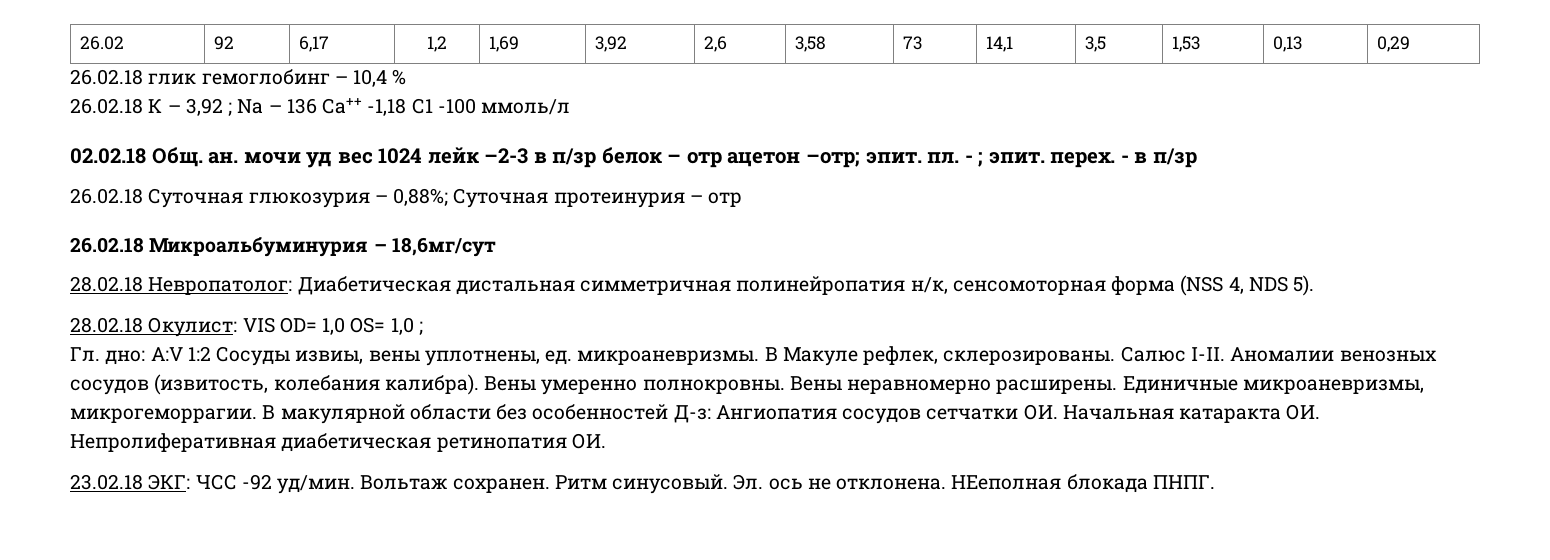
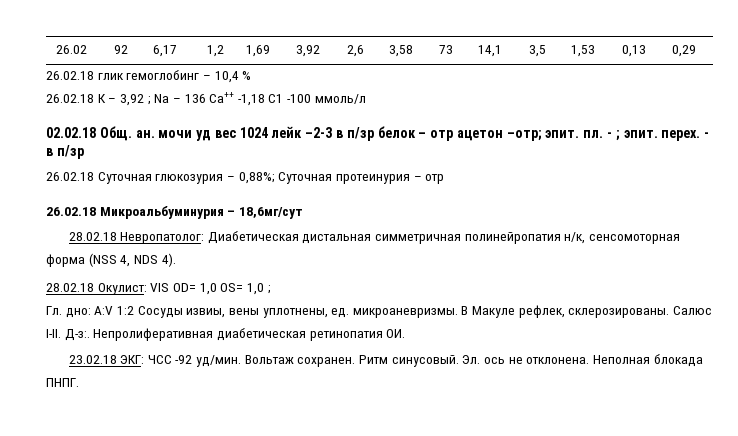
- 28.02.18 Невропатолог: Диабетическая дистальная симметричная полинейропатия н/к, сенсомоторная форма (NSS 4, NDS 5).
+ 28.02.18 Невропатолог: Диабетическая дистальная симметричная полинейропатия н/к, сенсомоторная форма (NSS 4, NDS 4).
- Аномалии венозных сосудов (извитость, колебания калибра). Вены умеренно полнокровны. Вены неравномерно расширены. Единичные микроаневризмы, микрогеморрагии. В макулярной области без особенностей Д-з: Ангиопатия сосудов сетчатки ОИ. Начальная катаракта ОИ. Непролиферативная диабетическая ретинопатия ОИ.
+ Д-з:. Непролиферативная диабетическая ретинопатия ОИ.
- НЕеполная блокада ПНПГ.
+ Неполная блокада ПНПГ.

